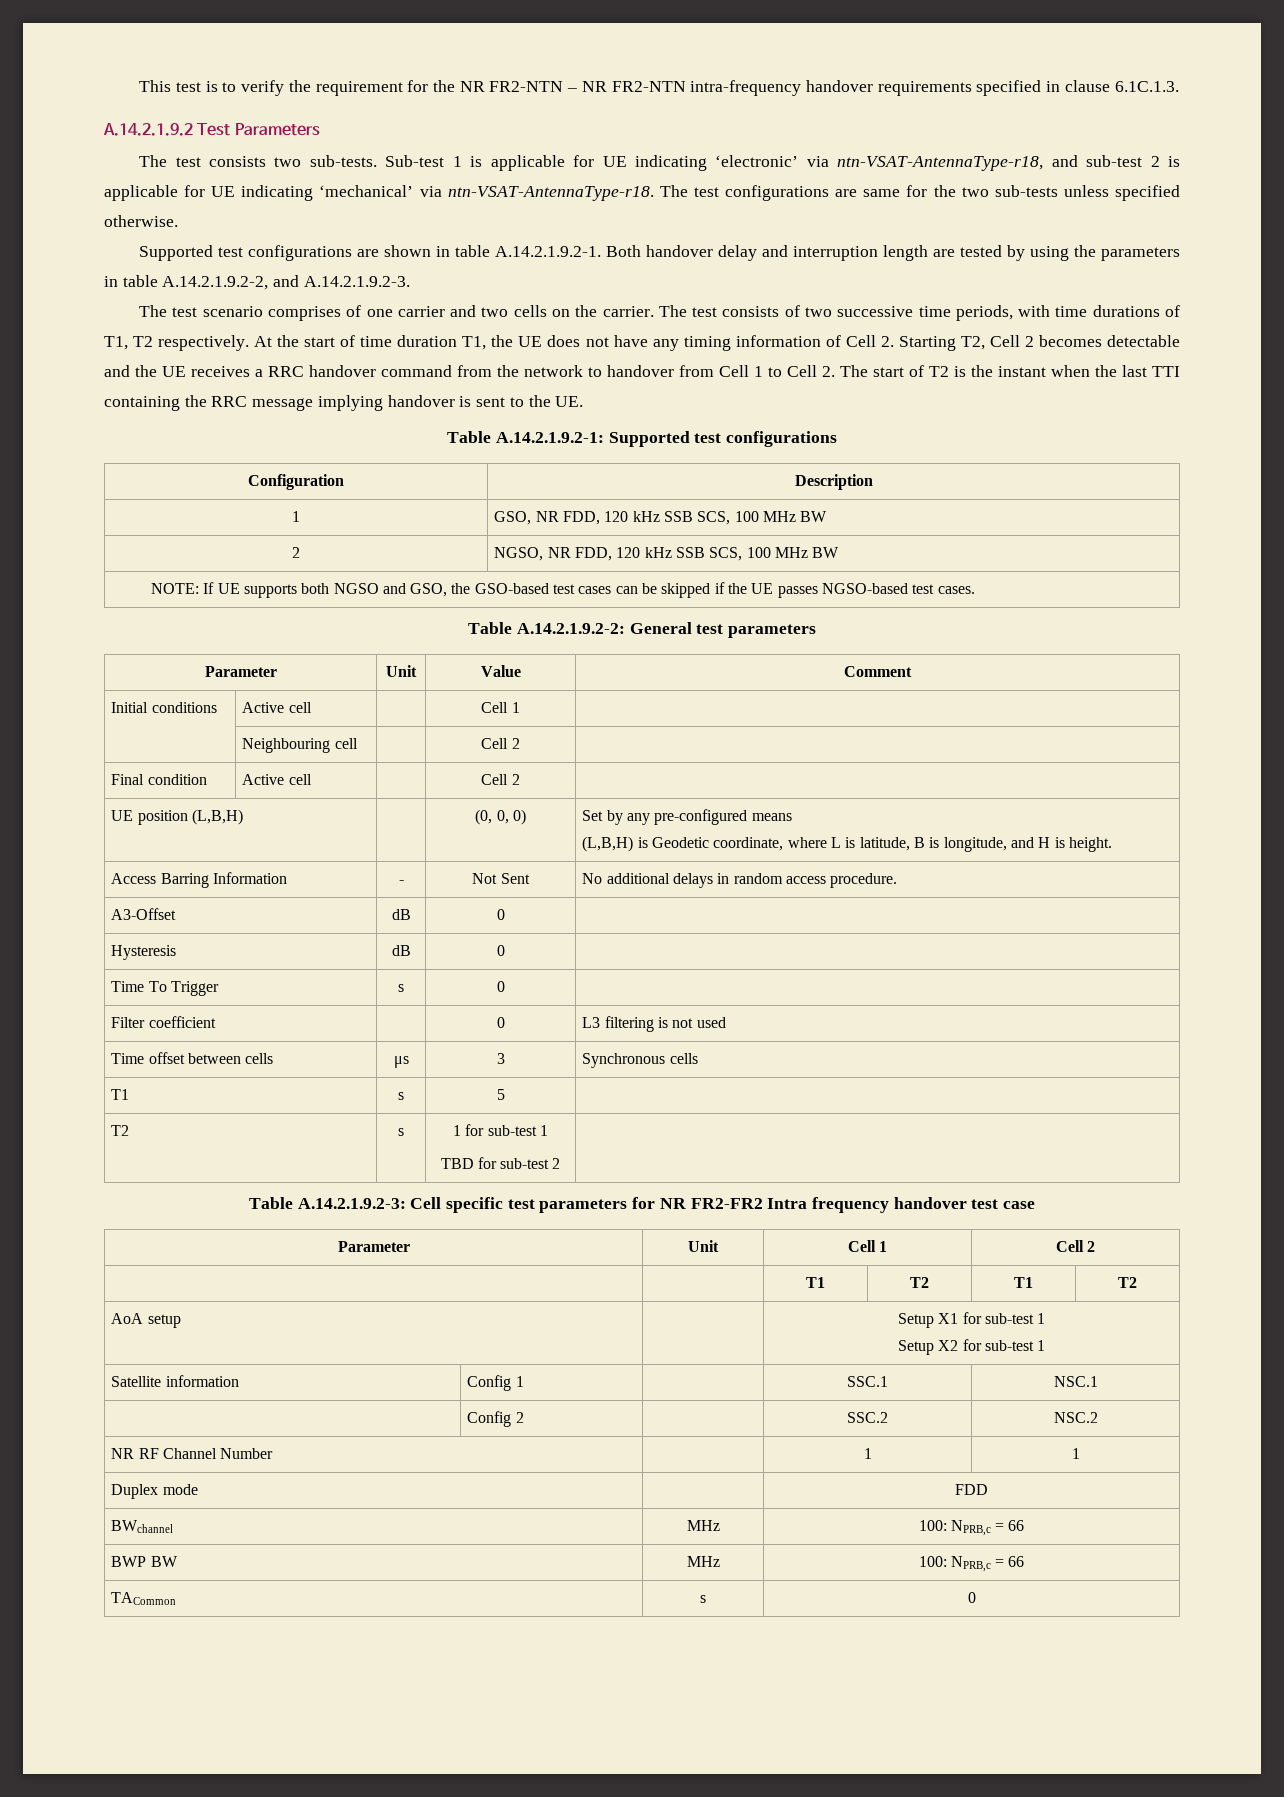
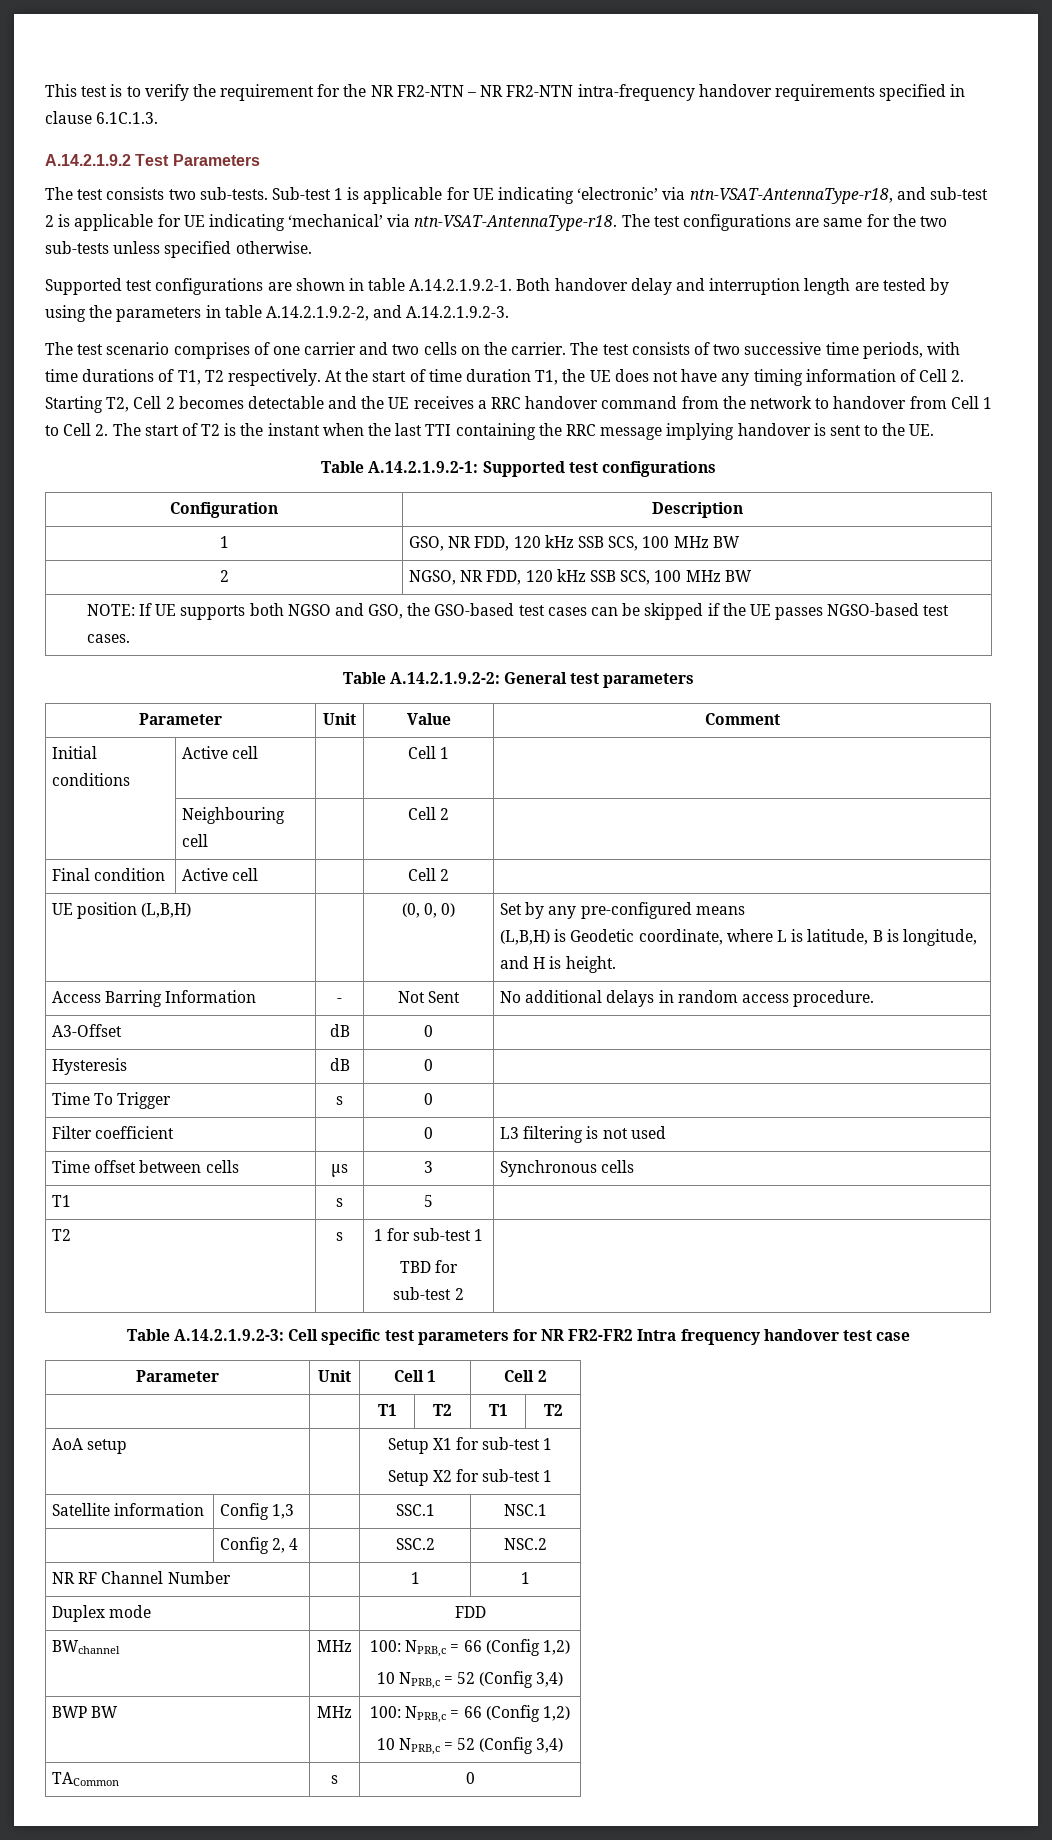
- Satellite information | Config 1 | | SSC.1 | NSC.1
+ Satellite information | Config 1,3 | | SSC.1 | NSC.1
- | Config 2 | | SSC.2 | NSC.2
+ | Config 2, 4 | | SSC.2 | NSC.2
- BWchannel | MHz | 100: NPRB,c = 66
+ BWchannel | MHz | 100: NPRB,c = 66 (Config 1,2)
+ 10 NPRB,c = 52 (Config 3,4)
- BWP BW | MHz | 100: NPRB,c = 66
+ BWP BW | MHz | 100: NPRB,c = 66 (Config 1,2)
+ 10 NPRB,c = 52 (Config 3,4)

